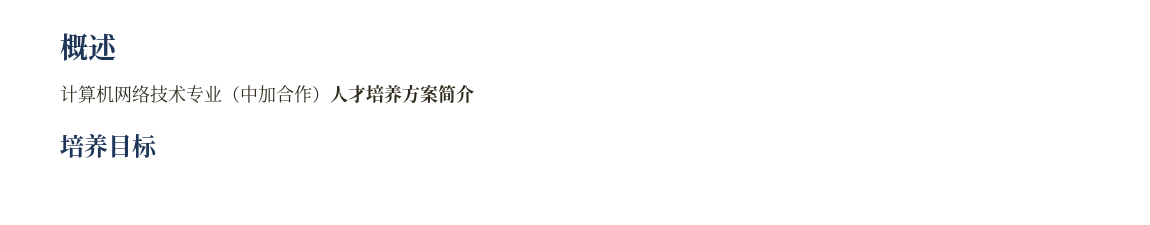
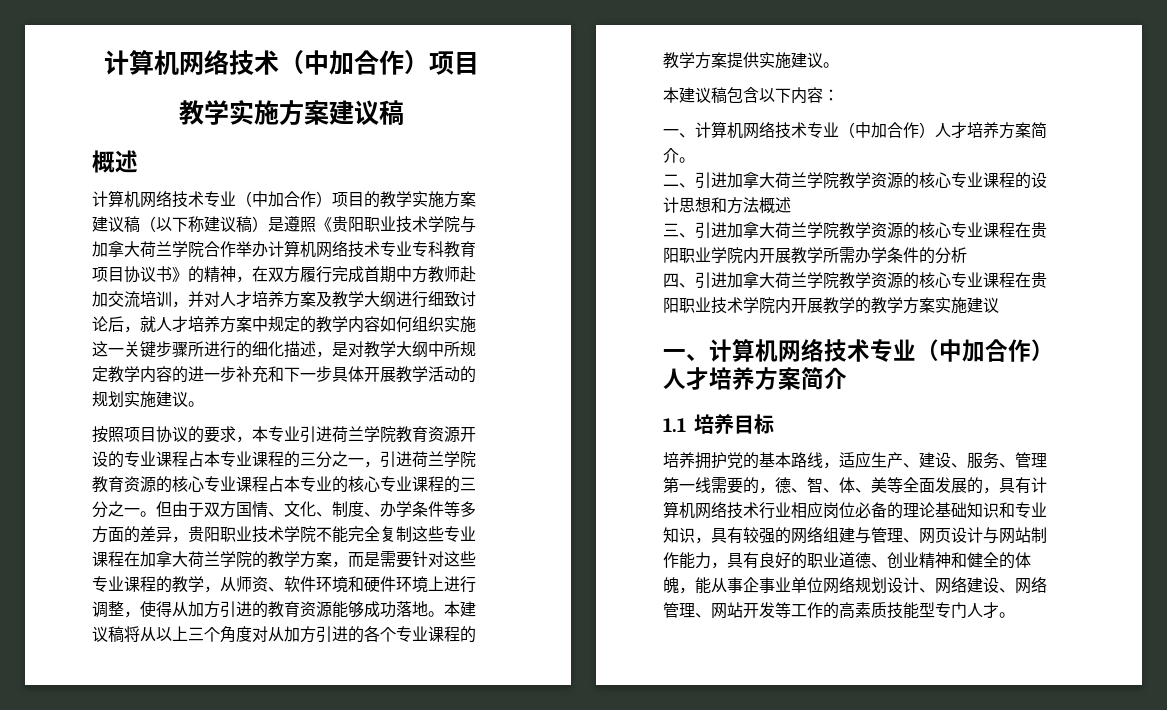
+ 计算机网络技术（中加合作）项目
+ 教学实施方案建议稿
- 计算机网络技术专业（中加合作）人才培养方案简介
+ 计算机网络技术专业（中加合作）项目的教学实施方案建议稿（以下称建议稿）是遵照《贵阳职业技术学院与加拿大荷兰学院合作举办计算机网络技术专业专科教育项目协议书》的精神，在双方履行完成首期中方教师赴加交流培训，并对人才培养方案及教学大纲进行细致讨论后，就人才培养方案中规定的教学内容如何组织实施这一关键步骤所进行的细化描述，是对教学大纲中所规定教学内容的进一步补充和下一步具体开展教学活动的规划实施建议。
+ 按照项目协议的要求，本专业引进荷兰学院教育资源开设的专业课程占本专业课程的三分之一，引进荷兰学院教育资源的核心专业课程占本专业的核心专业课程的三分之一。但由于双方国情、文化、制度、办学条件等多方面的差异，贵阳职业技术学院不能完全复制这些专业课程在加拿大荷兰学院的教学方案，而是需要针对这些专业课程的教学，从师资、软件环境和硬件环境上进行调整，使得从加方引进的教育资源能够成功落地。本建议稿将从以上三个角度对从加方引进的各个专业课程的教学方案提供实施建议。
+ 本建议稿包含以下内容：
+ 一、计算机网络技术专业（中加合作）人才培养方案简介。
+ 二、引进加拿大荷兰学院教学资源的核心专业课程的设计思想和方法概述
+ 三、引进加拿大荷兰学院教学资源的核心专业课程在贵阳职业学院内开展教学所需办学条件的分析
+ 四、引进加拿大荷兰学院教学资源的核心专业课程在贵阳职业技术学院内开展教学的教学方案实施建议
+ 一、计算机网络技术专业（中加合作）人才培养方案简介
- 培养目标
+ 1.1培养目标
+ 培养拥护党的基本路线，适应生产、建设、服务、管理第一线需要的，德、智、体、美等全面发展的，具有计算机网络技术行业相应岗位必备的理论基础知识和专业知识，具有较强的网络组建与管理、网页设计与网站制作能力，具有良好的职业道德、创业精神和健全的体魄，能从事企事业单位网络规划设计、网络建设、网络管理、网站开发等工作的高素质技能型专门人才。

